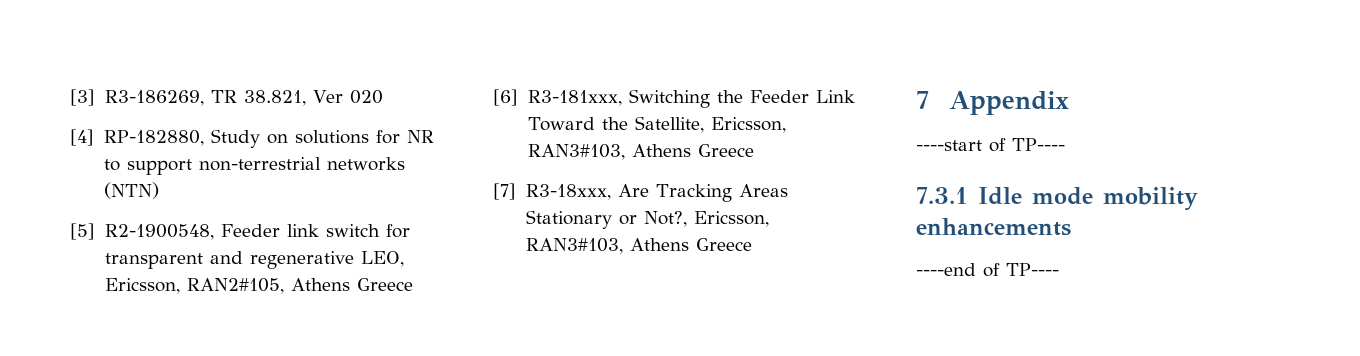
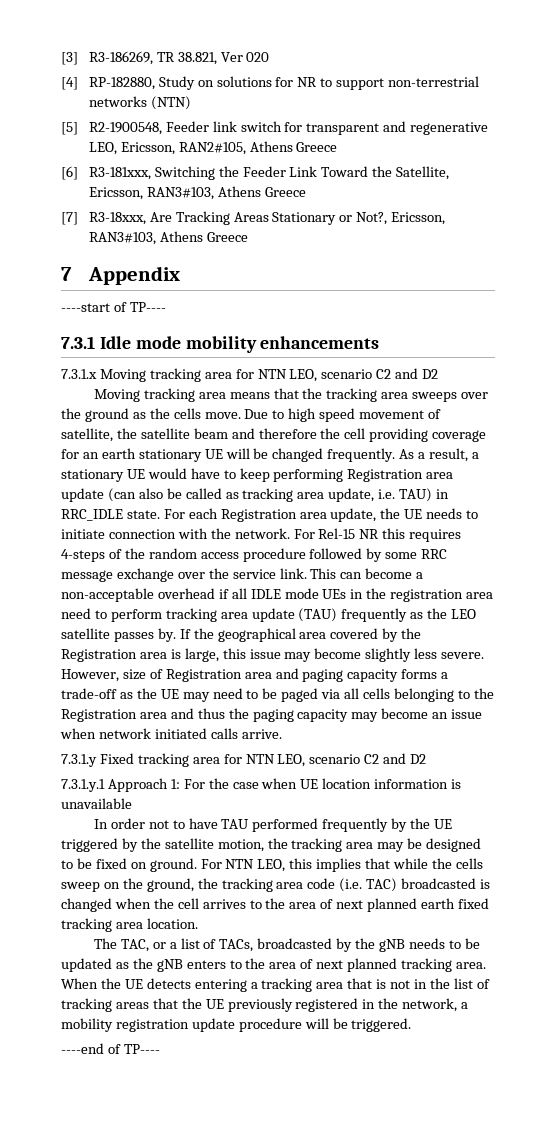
+ 7.3.1.x Moving tracking area for NTN LEO, scenario C2 and D2
+ Moving tracking area means that the tracking area sweeps over the ground as the cells move. Due to high speed movement of satellite, the satellite beam and therefore the cell providing coverage for an earth stationary UE will be changed frequently. As a result, a stationary UE would have to keep performing Registration area update (can also be called as tracking area update, i.e. TAU) in RRC_IDLE state. For each Registration area update, the UE needs to initiate connection with the network. For Rel-15 NR this requires 4-steps of the random access procedure followed by some RRC message exchange over the service link. This can become a non-acceptable overhead if all IDLE mode UEs in the registration area need to perform tracking area update (TAU) frequently as the LEO satellite passes by. If the geographical area covered by the Registration area is large, this issue may become slightly less severe. However, size of Registration area and paging capacity forms a trade-off as the UE may need to be paged via all cells belonging to the Registration area and thus the paging capacity may become an issue when network initiated calls arrive.
+ 7.3.1.y Fixed tracking area for NTN LEO, scenario C2 and D2
+ 7.3.1.y.1 Approach 1: For the case when UE location information is unavailable
+ In order not to have TAU performed frequently by the UE triggered by the satellite motion, the tracking area may be designed to be fixed on ground. For NTN LEO, this implies that while the cells sweep on the ground, the tracking area code (i.e. TAC) broadcasted is changed when the cell arrives to the area of next planned earth fixed tracking area location.
+ The TAC, or a list of TACs, broadcasted by the gNB needs to be updated as the gNB enters to the area of next planned tracking area. When the UE detects entering a tracking area that is not in the list of tracking areas that the UE previously registered in the network, a mobility registration update procedure will be triggered.

